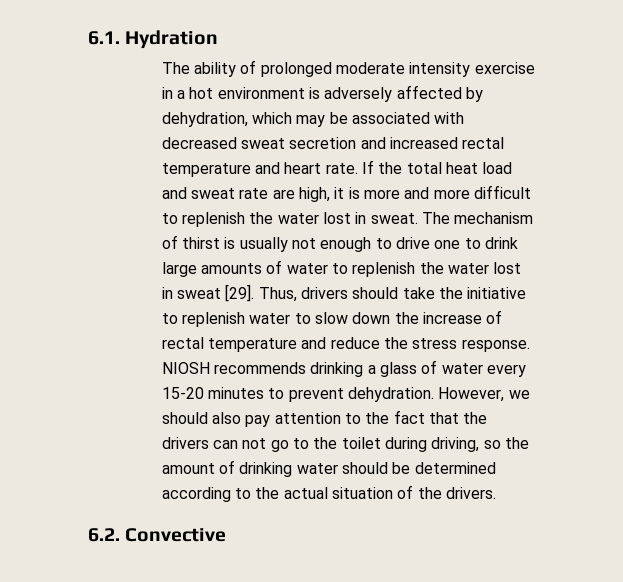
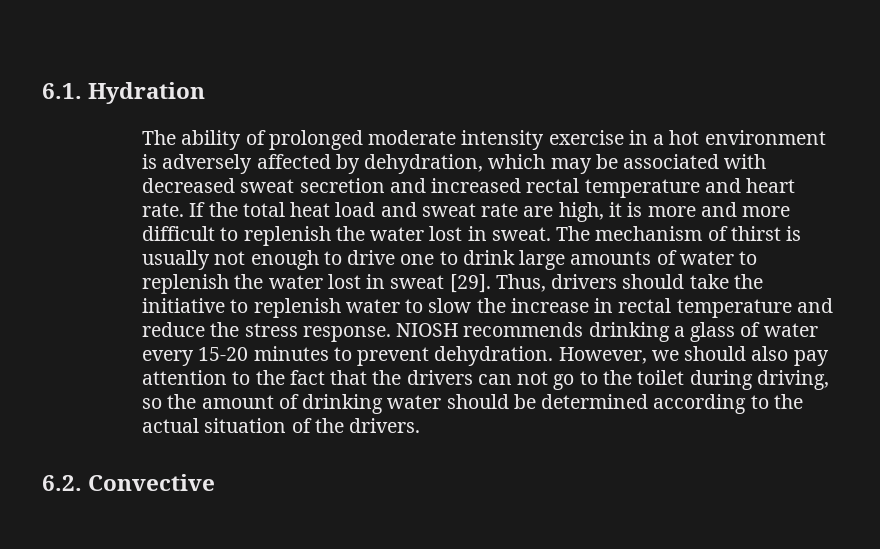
- Thus, drivers should take the initiative to replenish water to slow down the increase of rectal temperature and reduce the stress response.
+ Thus, drivers should take the initiative to replenish water to slow the increase in rectal temperature and reduce the stress response.

